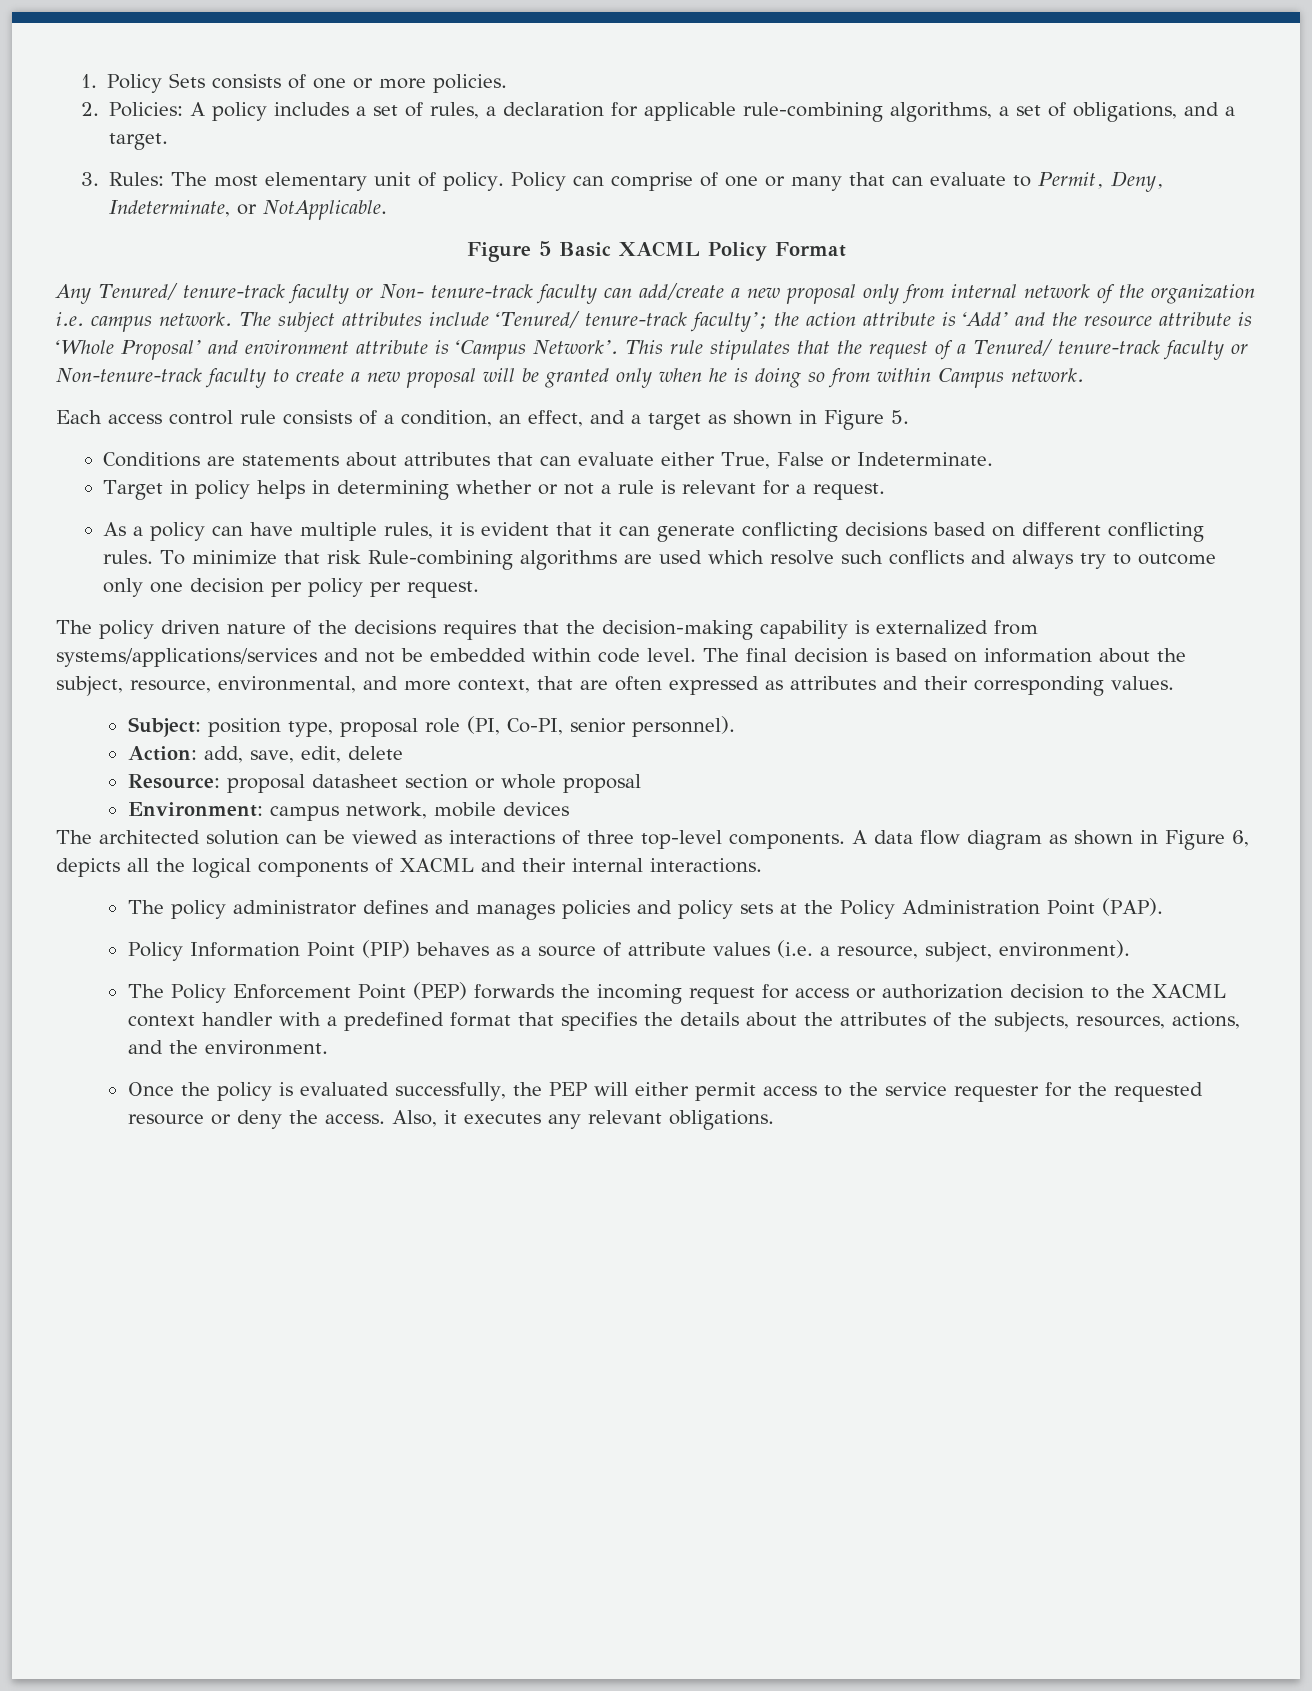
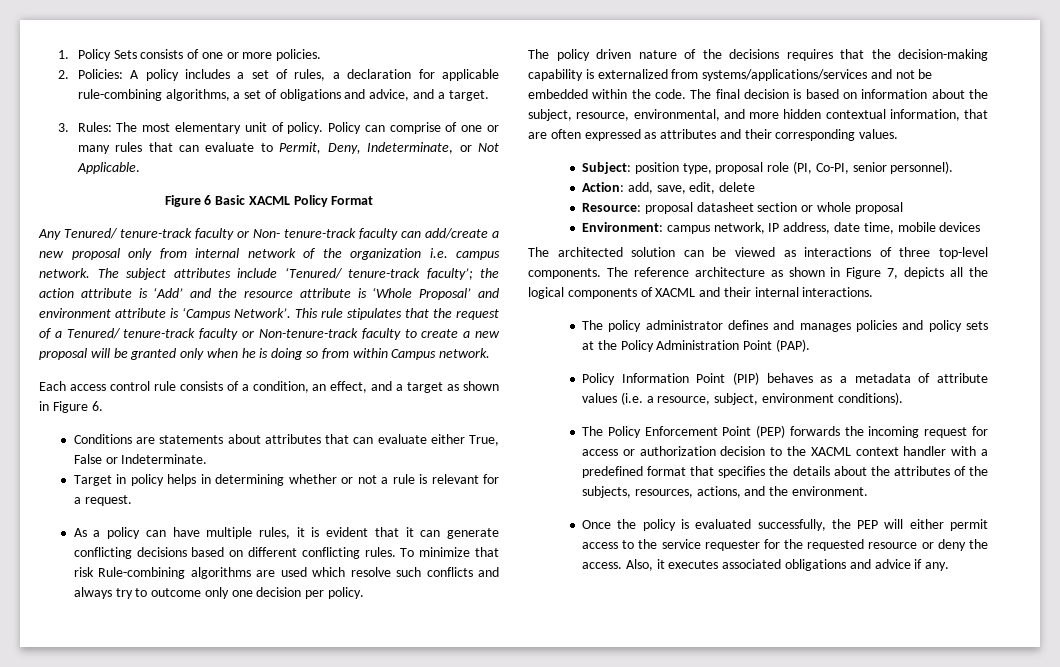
- 2. Policies: A policy includes a set of rules, a declaration for applicable rule-combining algorithms, a set of obligations, and a target.
+ 2. Policies: A policy includes a set of rules, a declaration for applicable rule-combining algorithms, a set of obligations and advice, and a target.
- Policy can comprise of one or many that can evaluate to Permit, Deny, Indeterminate, or NotApplicable.
- Figure 5 Basic XACML Policy Format
+ Policy can comprise of one or many rules that can evaluate to Permit, Deny, Indeterminate, or Not Applicable.
+ Figure 6 Basic XACML Policy Format
- Each access control rule consists of a condition, an effect, and a target as shown in Figure 5.
+ Each access control rule consists of a condition, an effect, and a target as shown in Figure 6.
- To minimize that risk Rule-combining algorithms are used which resolve such conflicts and always try to outcome only one decision per policy per request.
+ To minimize that risk Rule-combining algorithms are used which resolve such conflicts and always try to outcome only one decision per policy.
- The policy driven nature of the decisions requires that the decision-making capability is externalized from systems/applications/services and not be embedded within code level.
+ The policy driven nature of the decisions requires that the decision-making capability is externalized from systems/applications/services and not be embedded within the code.
- The final decision is based on information about the subject, resource, environmental, and more context, that are often expressed as attributes and their corresponding values.
+ The final decision is based on information about the subject, resource, environmental, and more hidden contextual information, that are often expressed as attributes and their corresponding values.
- Environment: campus network, mobile devices
+ Environment: campus network, IP address, date time, mobile devices
- A data flow diagram as shown in Figure 6, depicts all the logical components of XACML and their internal interactions.
+ The reference architecture as shown in Figure 7, depicts all the logical components of XACML and their internal interactions.
- Policy Information Point (PIP) behaves as a source of attribute values (i.e. a resource, subject, environment).
+ Policy Information Point (PIP) behaves as a metadata of attribute values (i.e. a resource, subject, environment conditions).
- Also, it executes any relevant obligations.
+ Also, it executes associated obligations and advice if any.

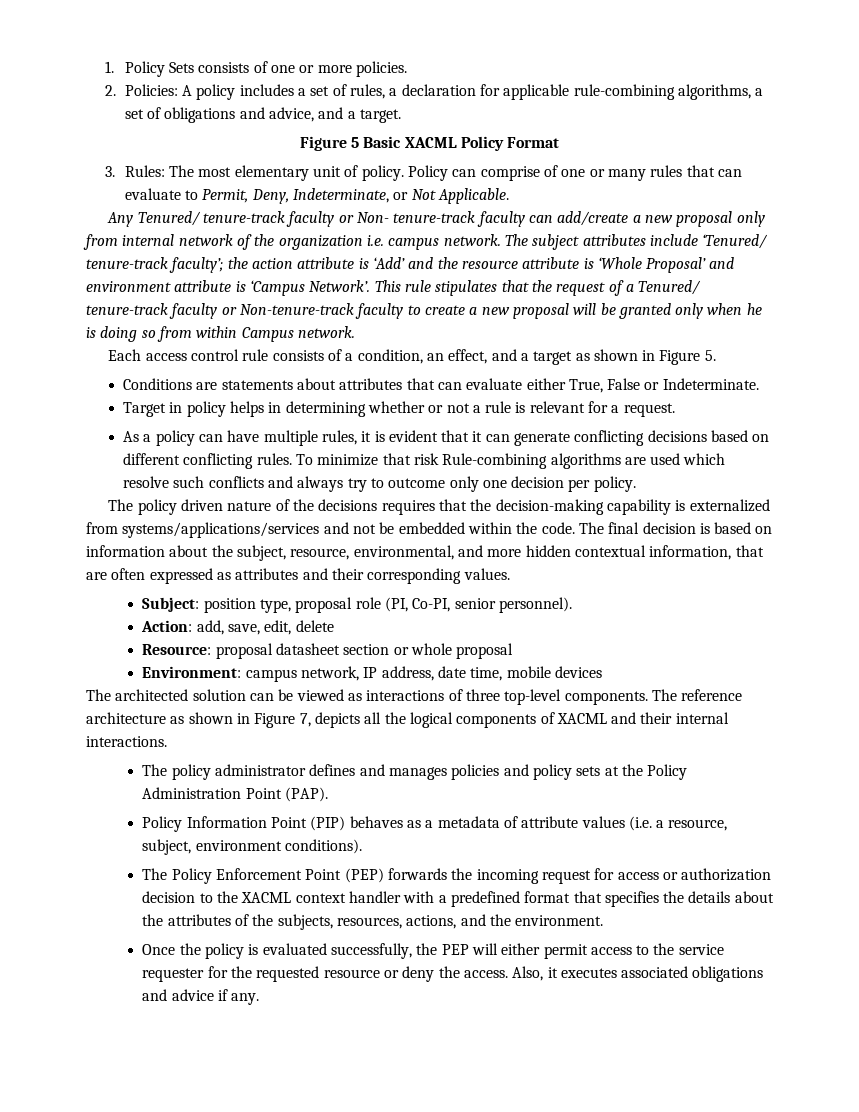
+ Figure 5 Basic XACML Policy Format
- Figure 6 Basic XACML Policy Format
- Each access control rule consists of a condition, an effect, and a target as shown in Figure 6.
+ Each access control rule consists of a condition, an effect, and a target as shown in Figure 5.

